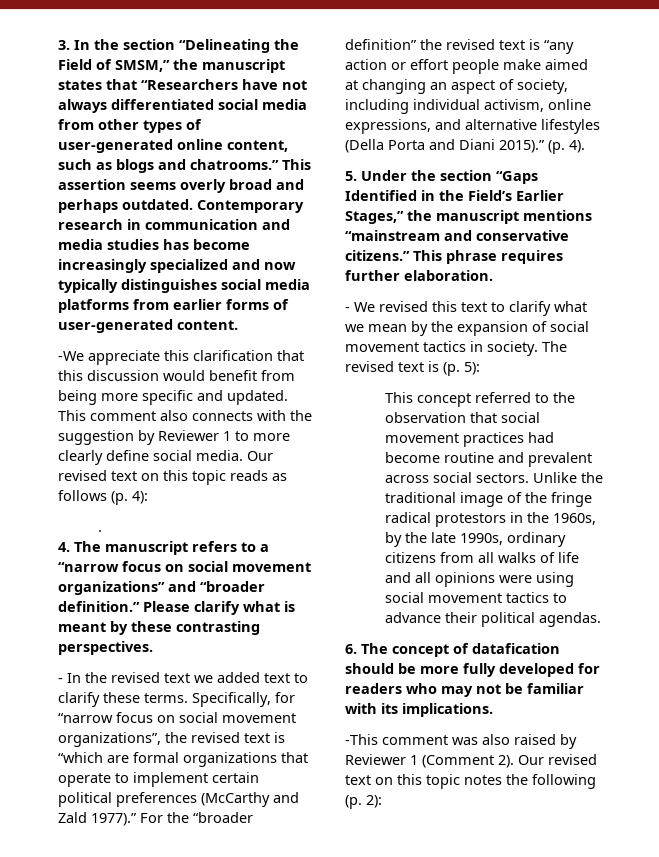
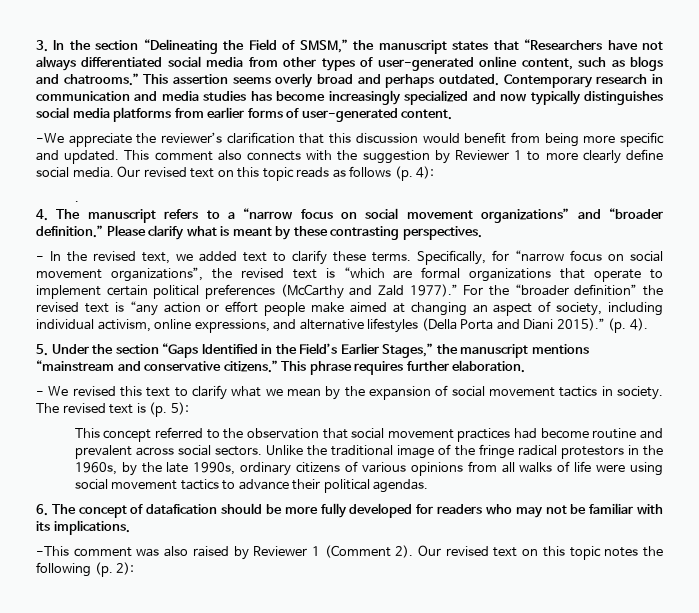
- -We appreciate this clarification that this discussion would benefit from being more specific and updated.
+ -We appreciate the reviewer’s clarification that this discussion would benefit from being more specific and updated.
- - In the revised text we added text to clarify these terms.
+ - In the revised text, we added text to clarify these terms.
- Unlike the traditional image of the fringe radical protestors in the 1960s, by the late 1990s, ordinary citizens from all walks of life and all opinions were using social movement tactics to advance their political agendas.
+ Unlike the traditional image of the fringe radical protestors in the 1960s, by the late 1990s, ordinary citizens of various opinions from all walks of life were using social movement tactics to advance their political agendas.

